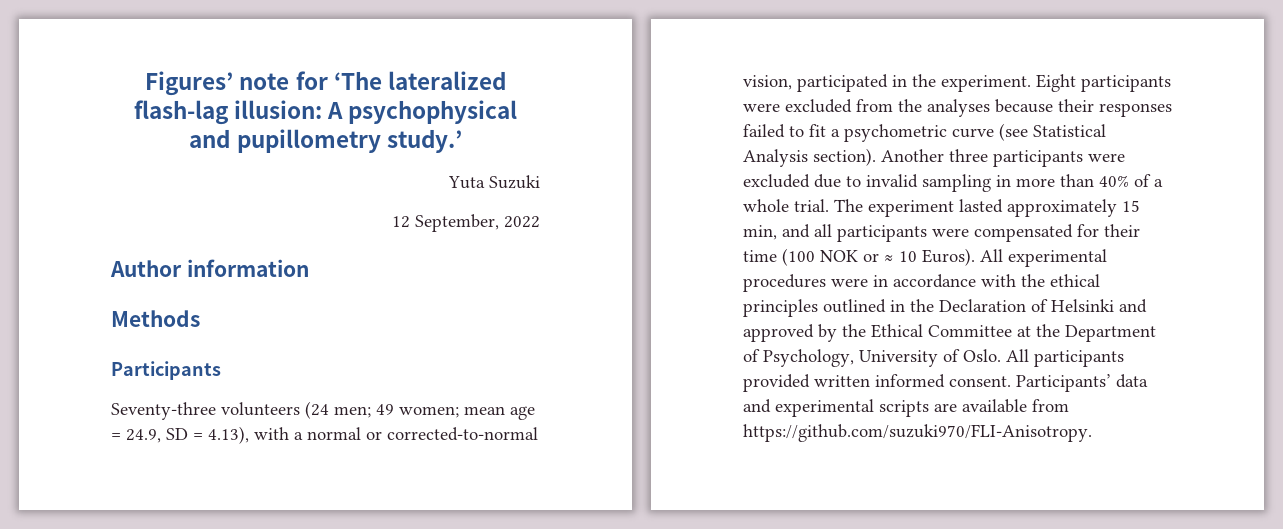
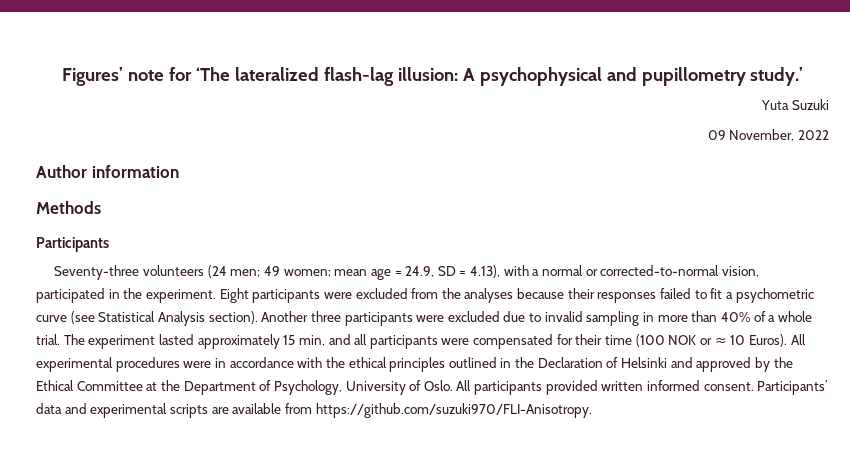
- 12 September, 2022
+ 09 November, 2022

